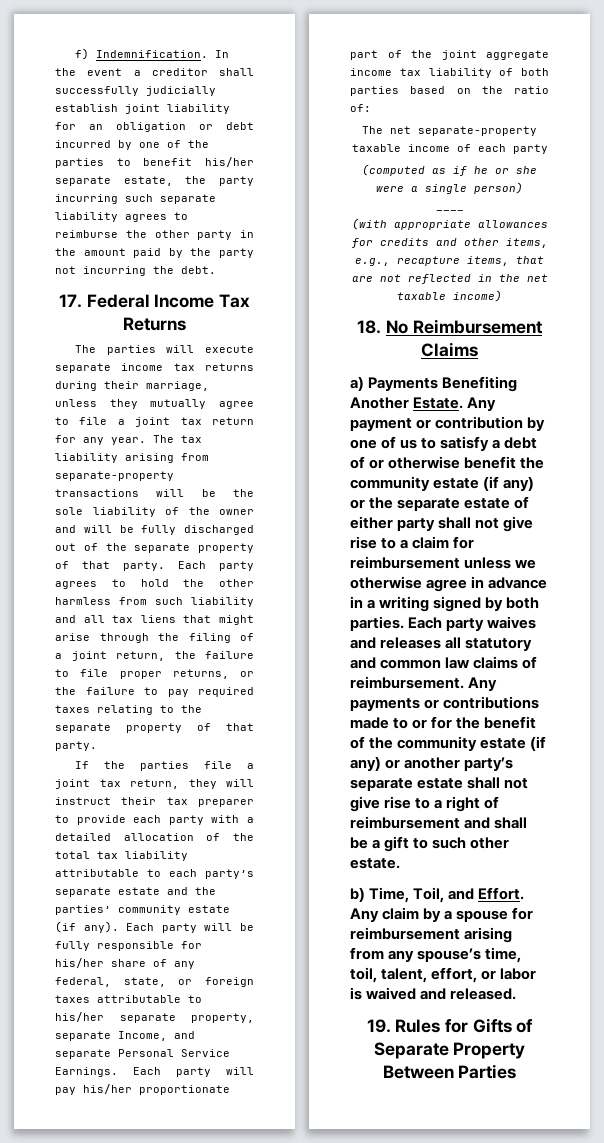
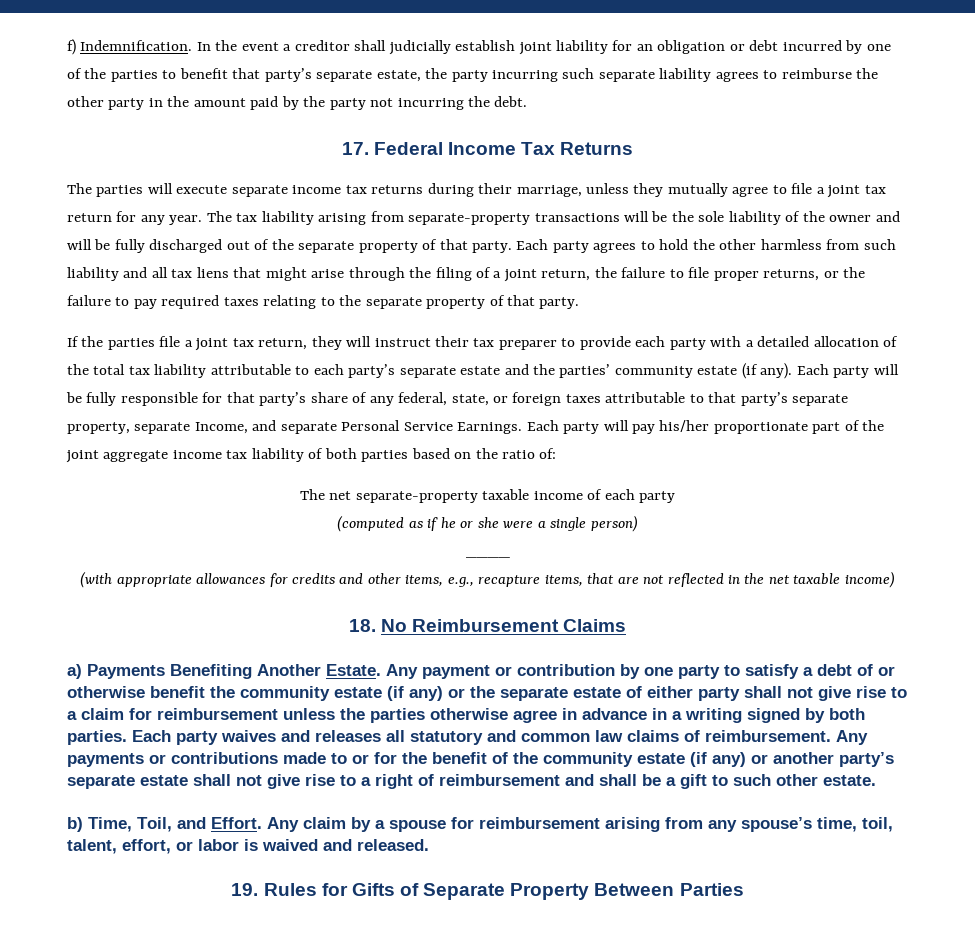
- In the event a creditor shall successfully judicially establish joint liability for an obligation or debt incurred by one of the parties to benefit his/her separate estate, the party incurring such separate liability agrees to reimburse the other party in the amount paid by the party not incurring the debt.
+ In the event a creditor shall judicially establish joint liability for an obligation or debt incurred by one of the parties to benefit that party’s separate estate, the party incurring such separate liability agrees to reimburse the other party in the amount paid by the party not incurring the debt.
- Each party will be fully responsible for his/her share of any federal, state, or foreign taxes attributable to his/her separate property, separate Income, and separate Personal Service Earnings.
+ Each party will be fully responsible for that party’s share of any federal, state, or foreign taxes attributable to that party’s separate property, separate Income, and separate Personal Service Earnings.
- Any payment or contribution by one of us to satisfy a debt of or otherwise benefit the community estate (if any) or the separate estate of either party shall not give rise to a claim for reimbursement unless we otherwise agree in advance in a writing signed by both parties.
+ Any payment or contribution by one party to satisfy a debt of or otherwise benefit the community estate (if any) or the separate estate of either party shall not give rise to a claim for reimbursement unless the parties otherwise agree in advance in a writing signed by both parties.

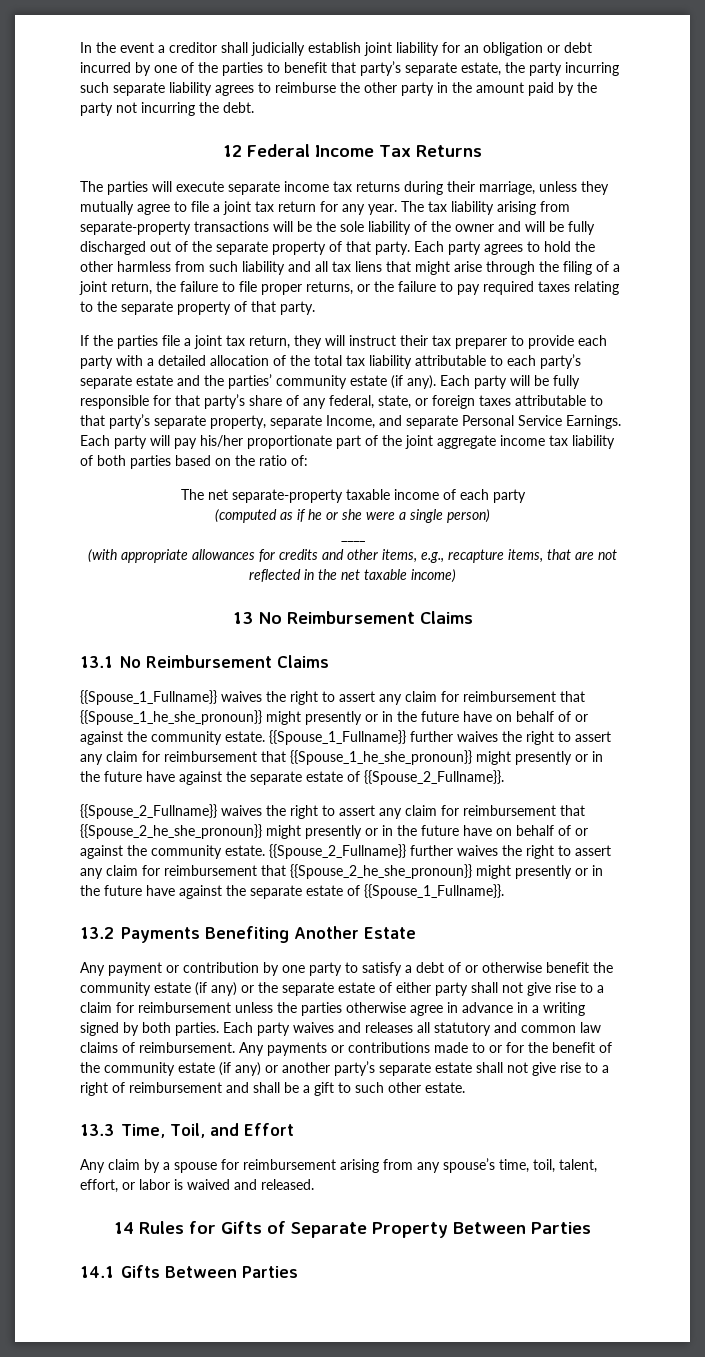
- f) Indemnification.
- 17. Federal Income Tax Returns
+ 12 Federal Income Tax Returns
- 18. No Reimbursement Claims
- a) Payments Benefiting Another Estate. Any payment or contribution by one party to satisfy a debt of or otherwise benefit the community estate (if any) or the separate estate of either party shall not give rise to a claim for reimbursement unless the parties otherwise agree in advance in a writing signed by both parties.
+ 13 No Reimbursement Claims
+ 13.1 No Reimbursement Claims
+ {{Spouse_1_Fullname}} waives the right to assert any claim for reimbursement that {{Spouse_1_he_she_pronoun}} might presently or in the future have on behalf of or against the community estate. {{Spouse_1_Fullname}} further waives the right to assert any claim for reimbursement that {{Spouse_1_he_she_pronoun}} might presently or in the future have against the separate estate of {{Spouse_2_Fullname}}.
+ {{Spouse_2_Fullname}} waives the right to assert any claim for reimbursement that {{Spouse_2_he_she_pronoun}} might presently or in the future have on behalf of or against the community estate. {{Spouse_2_Fullname}} further waives the right to assert any claim for reimbursement that {{Spouse_2_he_she_pronoun}} might presently or in the future have against the separate estate of {{Spouse_1_Fullname}}.
+ 13.2 Payments Benefiting Another Estate
+ Any payment or contribution by one party to satisfy a debt of or otherwise benefit the community estate (if any) or the separate estate of either party shall not give rise to a claim for reimbursement unless the parties otherwise agree in advance in a writing signed by both parties.
- b) Time, Toil, and Effort. Any claim by a spouse for reimbursement arising from any spouse’s time, toil, talent, effort, or labor is waived and released.
+ 13.3 Time, Toil, and Effort
+ Any claim by a spouse for reimbursement arising from any spouse’s time, toil, talent, effort, or labor is waived and released.
- 19. Rules for Gifts of Separate Property Between Parties
+ 14 Rules for Gifts of Separate Property Between Parties
+ 14.1 Gifts Between Parties

